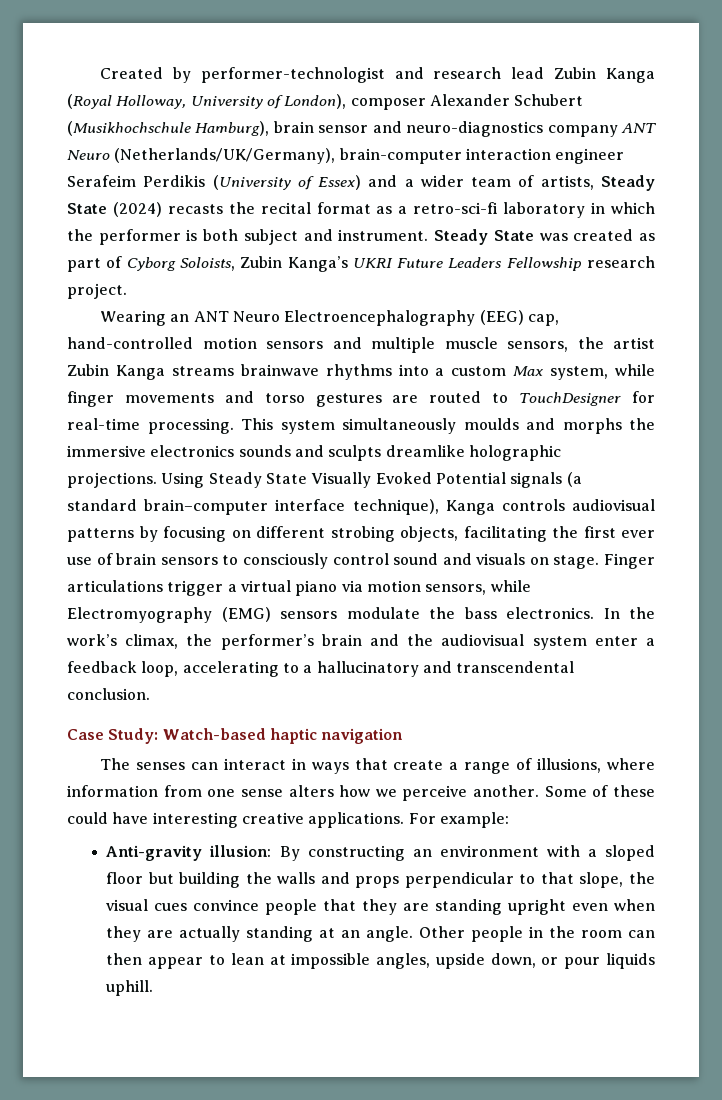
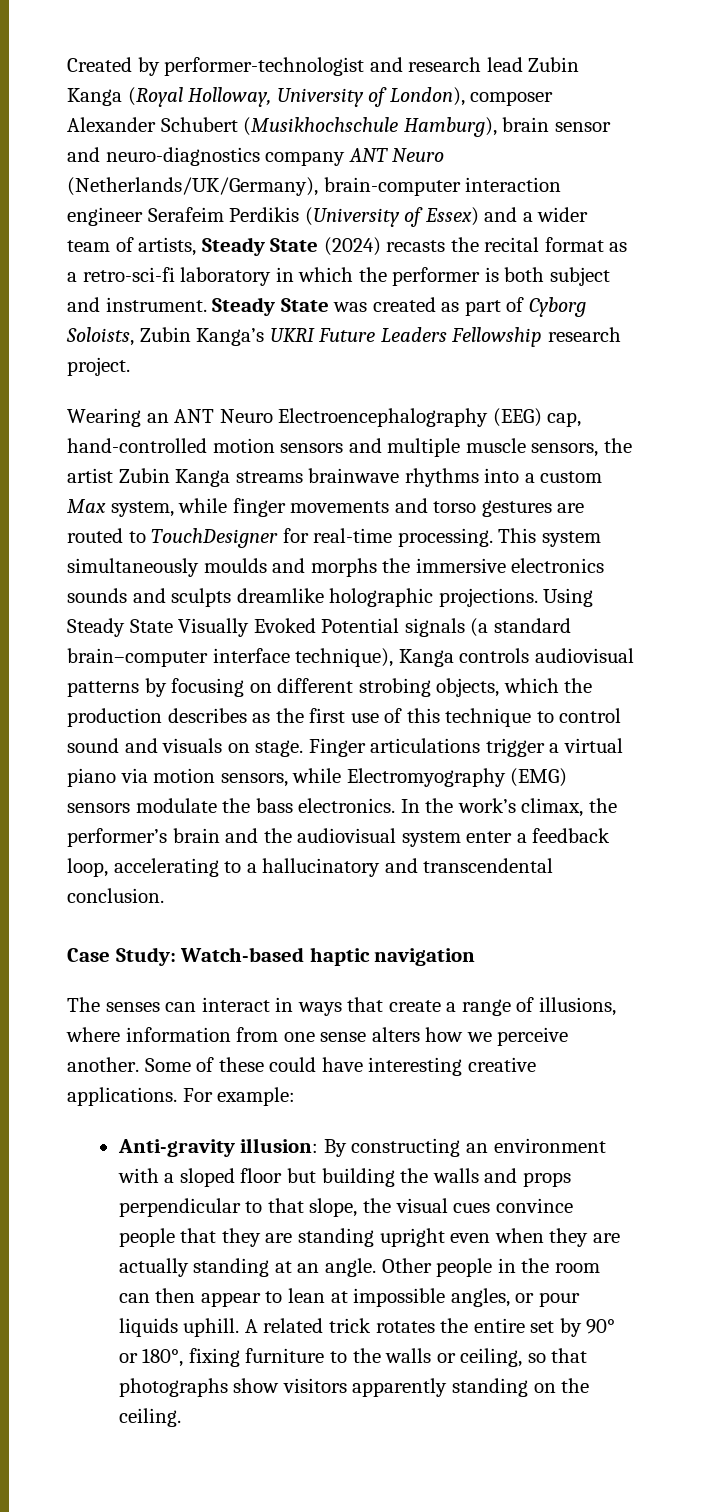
- Using Steady State Visually Evoked Potential signals (a standard brain–computer interface technique), Kanga controls audiovisual patterns by focusing on different strobing objects, facilitating the first ever use of brain sensors to consciously control sound and visuals on stage.
+ Using Steady State Visually Evoked Potential signals (a standard brain–computer interface technique), Kanga controls audiovisual patterns by focusing on different strobing objects, which the production describes as the first use of this technique to control sound and visuals on stage.
- Other people in the room can then appear to lean at impossible angles, upside down, or pour liquids uphill.
+ Other people in the room can then appear to lean at impossible angles, or pour liquids uphill.
+ A related trick rotates the entire set by 90° or 180°, fixing furniture to the walls or ceiling, so that photographs show visitors apparently standing on the ceiling.

